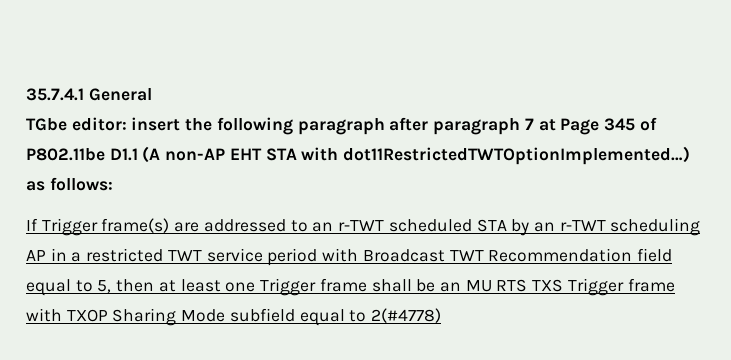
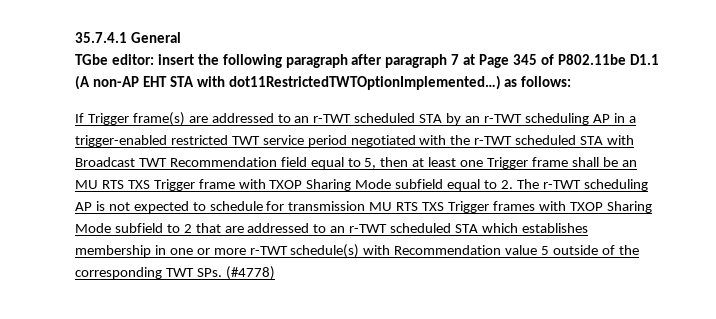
- If Trigger frame(s) are addressed to an r-TWT scheduled STA by an r-TWT scheduling AP in a restricted TWT service period with Broadcast TWT Recommendation field equal to 5, then at least one Trigger frame shall be an MU RTS TXS Trigger frame with TXOP Sharing Mode subfield equal to 2(#4778)
+ If Trigger frame(s) are addressed to an r-TWT scheduled STA by an r-TWT scheduling AP in a trigger-enabled restricted TWT service period negotiated with the r-TWT scheduled STA with Broadcast TWT Recommendation field equal to 5, then at least one Trigger frame shall be an MU RTS TXS Trigger frame with TXOP Sharing Mode subfield equal to 2. The r-TWT scheduling AP is not expected to schedule for transmission MU RTS TXS Trigger frames with TXOP Sharing Mode subfield to 2 that are addressed to an r-TWT scheduled STA which establishes membership in one or more r-TWT schedule(s) with Recommendation value 5 outside of the corresponding TWT SPs. (#4778)

